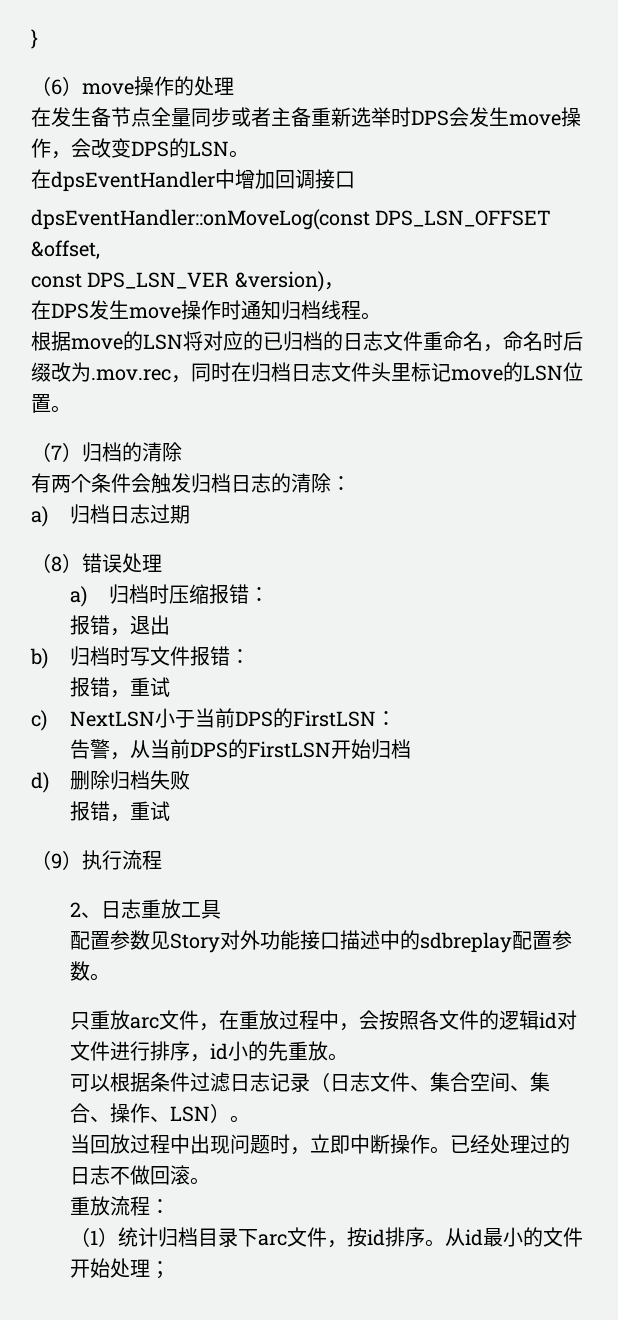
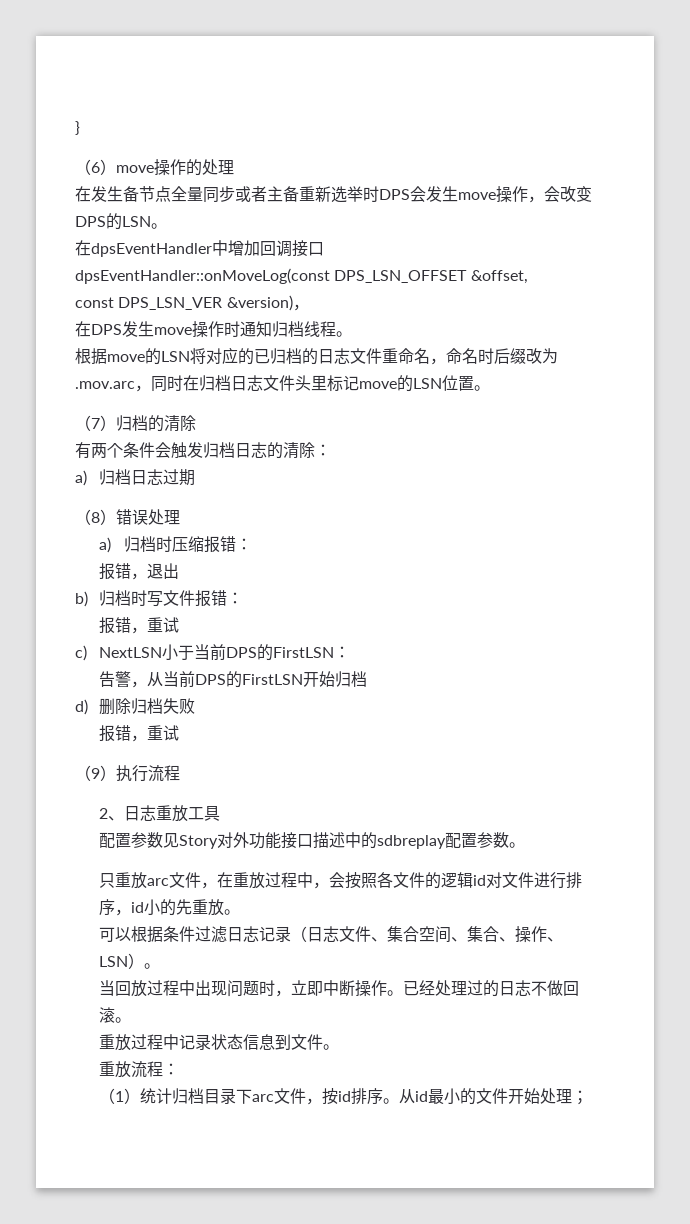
- 根据move的LSN将对应的已归档的日志文件重命名，命名时后缀改为.mov.rec，同时在归档日志文件头里标记move的LSN位置。
+ 根据move的LSN将对应的已归档的日志文件重命名，命名时后缀改为.mov.arc，同时在归档日志文件头里标记move的LSN位置。
+ 重放过程中记录状态信息到文件。

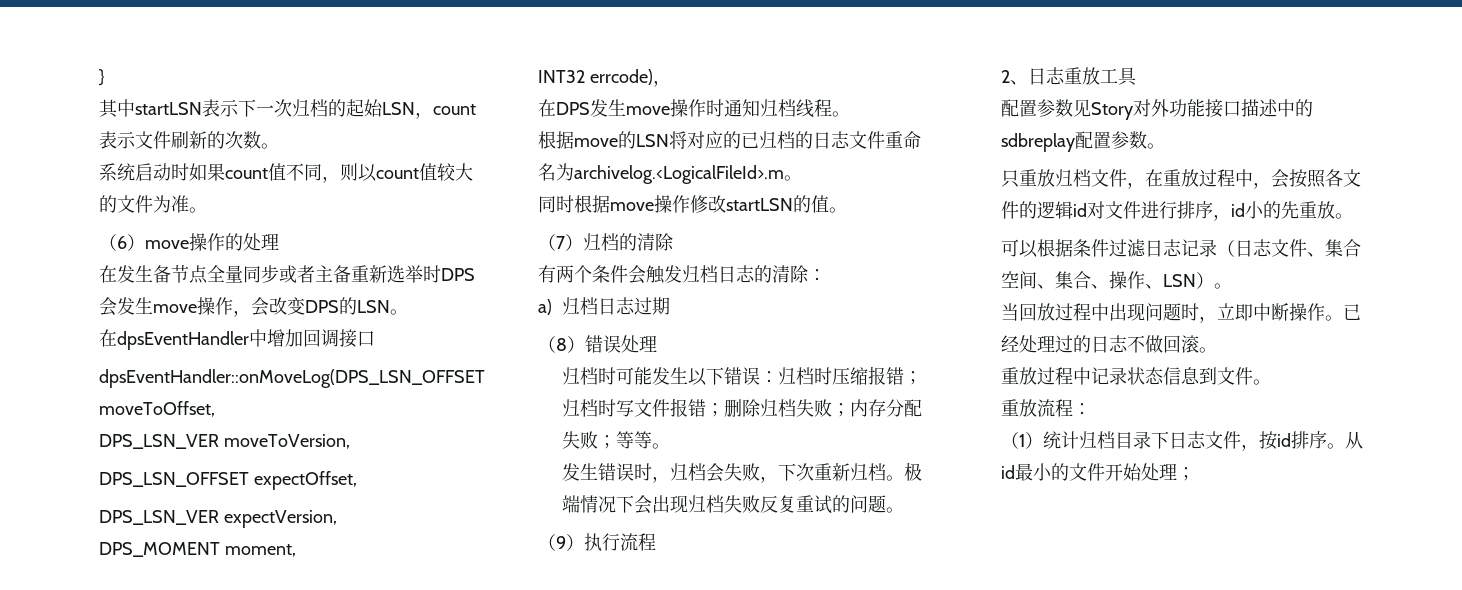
+ 其中startLSN表示下一次归档的起始LSN，count表示文件刷新的次数。
+ 系统启动时如果count值不同，则以count值较大的文件为准。
- dpsEventHandler::onMoveLog(const DPS_LSN_OFFSET &offset,
- const DPS_LSN_VER &version)，
+ dpsEventHandler::onMoveLog(DPS_LSN_OFFSET moveToOffset,
+ DPS_LSN_VER moveToVersion,
+ DPS_LSN_OFFSET expectOffset,
+ DPS_LSN_VER expectVersion,
+ DPS_MOMENT moment,
+ INT32 errcode)，
- 根据move的LSN将对应的已归档的日志文件重命名，命名时后缀改为.mov.arc，同时在归档日志文件头里标记move的LSN位置。
+ 根据move的LSN将对应的已归档的日志文件重命名为archivelog.<LogicalFileId>.m。
+ 同时根据move操作修改startLSN的值。
- a)归档时压缩报错：
- 报错，退出
- b)归档时写文件报错：
- 报错，重试
- c) NextLSN小于当前DPS的FirstLSN：
- 告警，从当前DPS的FirstLSN开始归档
- d)删除归档失败
- 报错，重试
+ 归档时可能发生以下错误：归档时压缩报错；归档时写文件报错；删除归档失败；内存分配失败；等等。
+ 发生错误时，归档会失败，下次重新归档。极端情况下会出现归档失败反复重试的问题。
- 只重放arc文件，在重放过程中，会按照各文件的逻辑id对文件进行排序，id小的先重放。
+ 只重放归档文件，在重放过程中，会按照各文件的逻辑id对文件进行排序，id小的先重放。
- （1）统计归档目录下arc文件，按id排序。
+ （1）统计归档目录下日志文件，按id排序。

